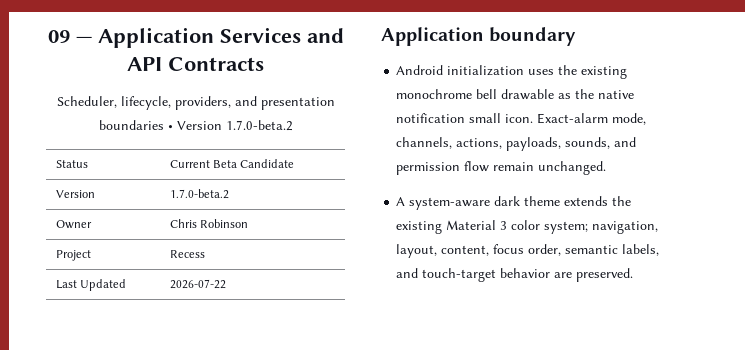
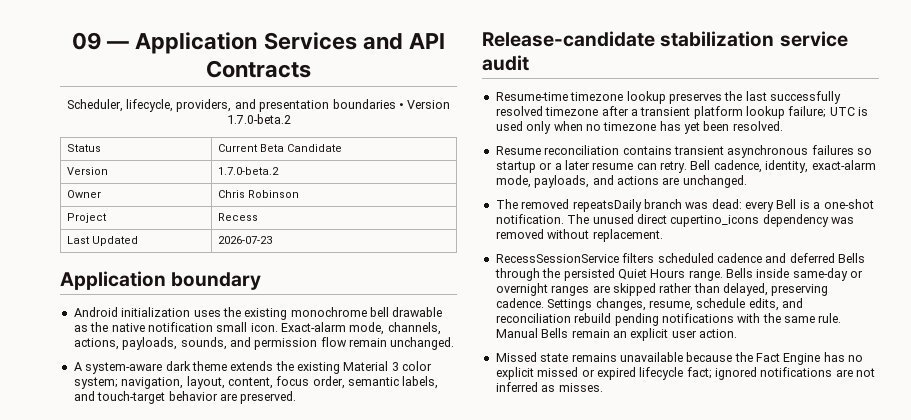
- Last Updated | 2026-07-22
+ Last Updated | 2026-07-23
+ Release-candidate stabilization service audit
+ Resume-time timezone lookup preserves the last successfully resolved timezone after a transient platform lookup failure; UTC is used only when no timezone has yet been resolved.
+ Resume reconciliation contains transient asynchronous failures so startup or a later resume can retry. Bell cadence, identity, exact-alarm mode, payloads, and actions are unchanged.
+ The removed repeatsDaily branch was dead: every Bell is a one-shot notification. The unused direct cupertino_icons dependency was removed without replacement.
+ RecessSessionService filters scheduled cadence and deferred Bells through the persisted Quiet Hours range. Bells inside same-day or overnight ranges are skipped rather than delayed, preserving cadence. Settings changes, resume, schedule edits, and reconciliation rebuild pending notifications with the same rule. Manual Bells remain an explicit user action.
+ Missed state remains unavailable because the Fact Engine has no explicit missed or expired lifecycle fact; ignored notifications are not inferred as misses.

